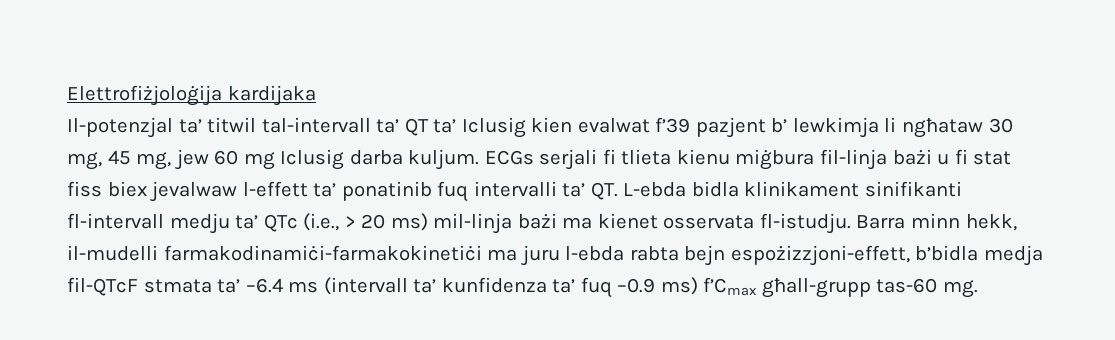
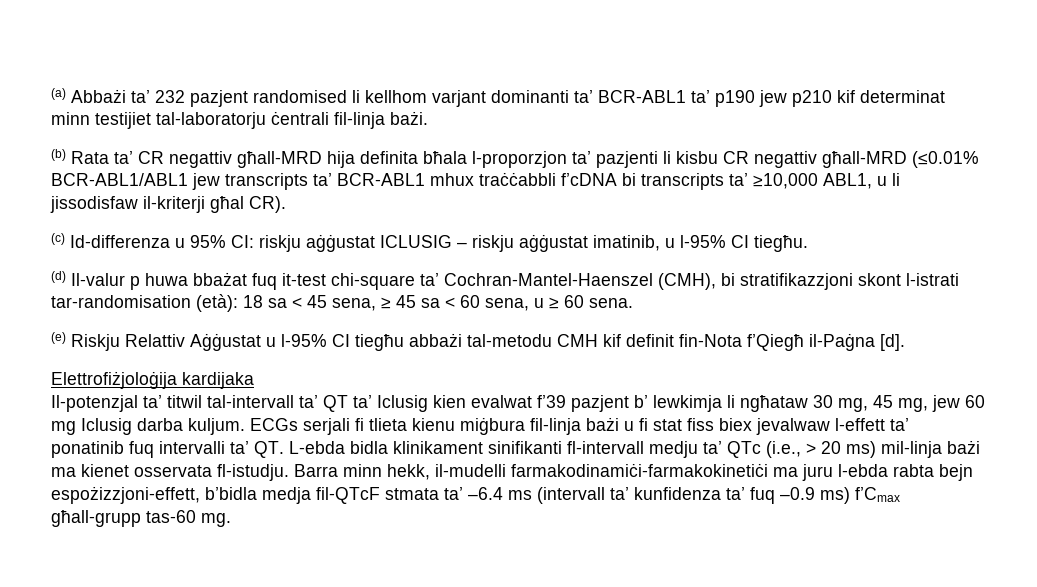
+ (a) Abbażi ta’ 232 pazjent randomised li kellhom varjant dominanti ta’ BCR-ABL1 ta’ p190 jew p210 kif determinat minn testijiet tal-laboratorju ċentrali fil-linja bażi.
+ (b) Rata ta’ CR negattiv għall-MRD hija definita bħala l-proporzjon ta’ pazjenti li kisbu CR negattiv għall-MRD (≤0.01% BCR-ABL1/ABL1 jew transcripts ta’ BCR-ABL1 mhux traċċabbli f’cDNA bi transcripts ta’ ≥10,000 ABL1, u li jissodisfaw il-kriterji għal CR).
+ (c) Id-differenza u 95% CI: riskju aġġustat ICLUSIG – riskju aġġustat imatinib, u l-95% CI tiegħu.
+ (d) Il-valur p huwa bbażat fuq it-test chi-square ta’ Cochran-Mantel-Haenszel (CMH), bi stratifikazzjoni skont l-istrati tar-randomisation (età): 18 sa < 45 sena, ≥ 45 sa < 60 sena, u ≥ 60 sena.
+ (e) Riskju Relattiv Aġġustat u l-95% CI tiegħu abbażi tal-metodu CMH kif definit fin-Nota f’Qiegħ il-Paġna [d].

